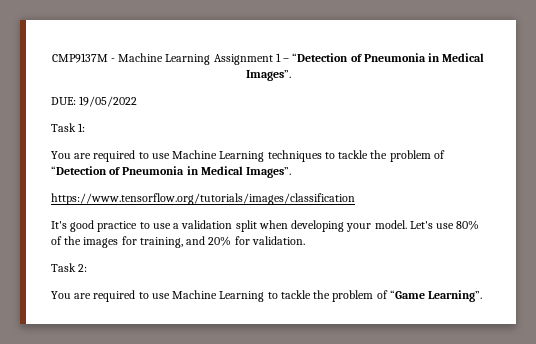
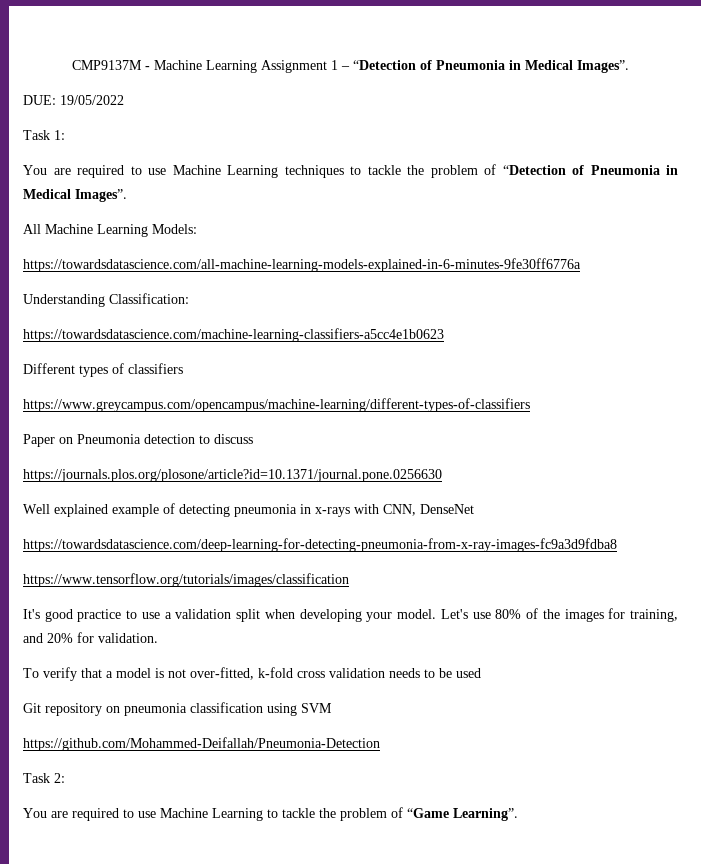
+ All Machine Learning Models:
+ https://towardsdatascience.com/all-machine-learning-models-explained-in-6-minutes-9fe30ff6776a
+ Understanding Classification:
+ https://towardsdatascience.com/machine-learning-classifiers-a5cc4e1b0623
+ Different types of classifiers
+ https://www.greycampus.com/opencampus/machine-learning/different-types-of-classifiers
+ Paper on Pneumonia detection to discuss
+ https://journals.plos.org/plosone/article?id=10.1371/journal.pone.0256630
+ Well explained example of detecting pneumonia in x-rays with CNN, DenseNet
+ https://towardsdatascience.com/deep-learning-for-detecting-pneumonia-from-x-ray-images-fc9a3d9fdba8
+ To verify that a model is not over-fitted, k-fold cross validation needs to be used
+ Git repository on pneumonia classification using SVM
+ https://github.com/Mohammed-Deifallah/Pneumonia-Detection

